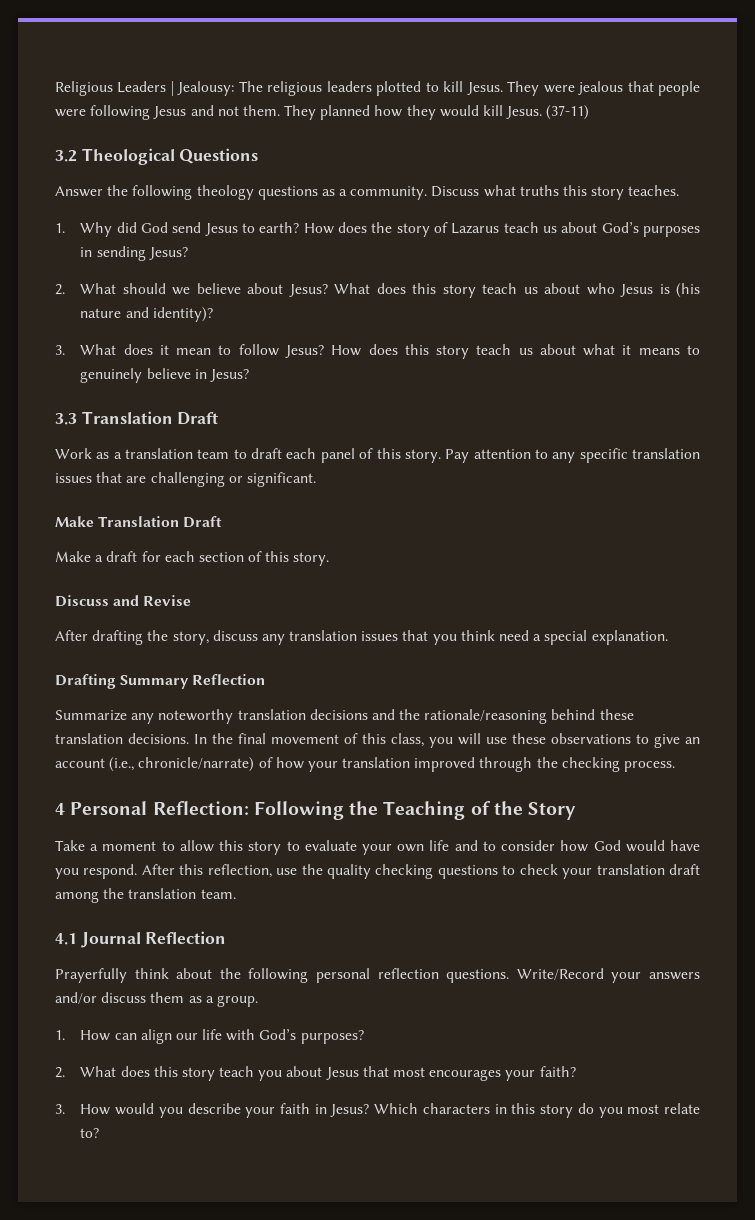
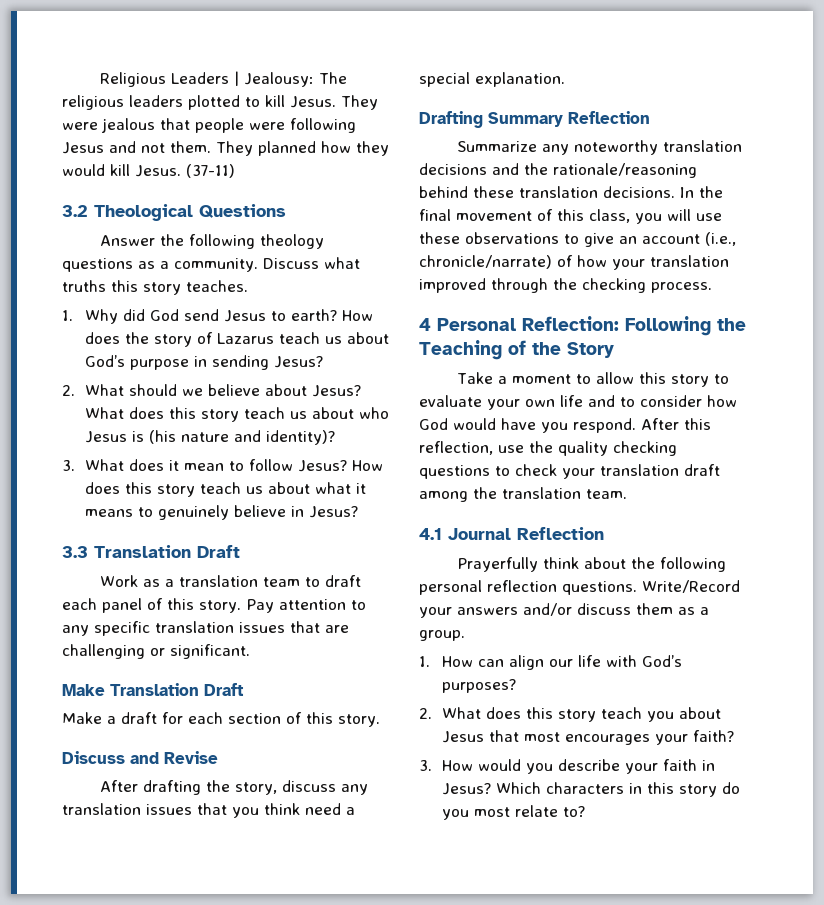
- How does the story of Lazarus teach us about God’s purposes in sending Jesus?
+ How does the story of Lazarus teach us about God’s purpose in sending Jesus?

